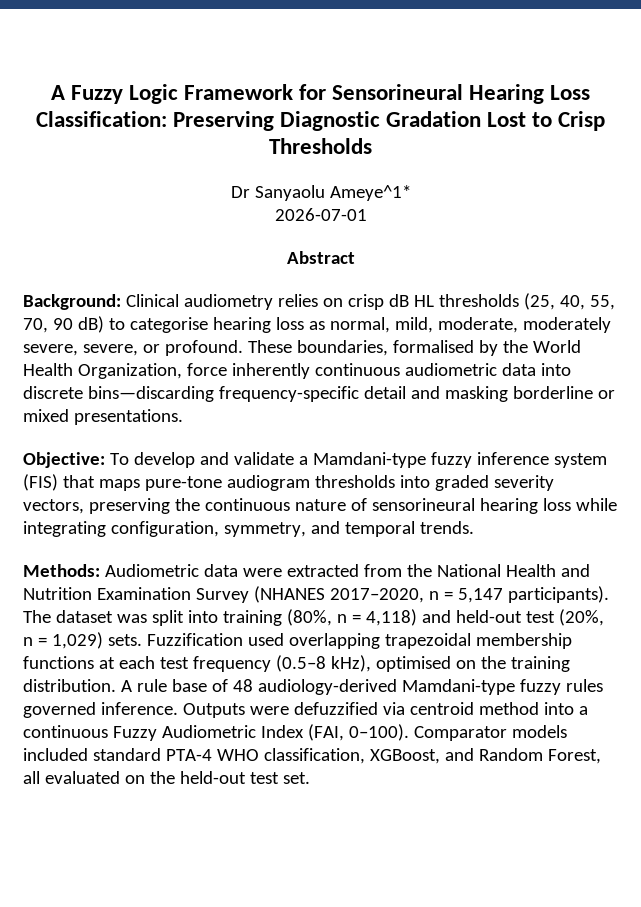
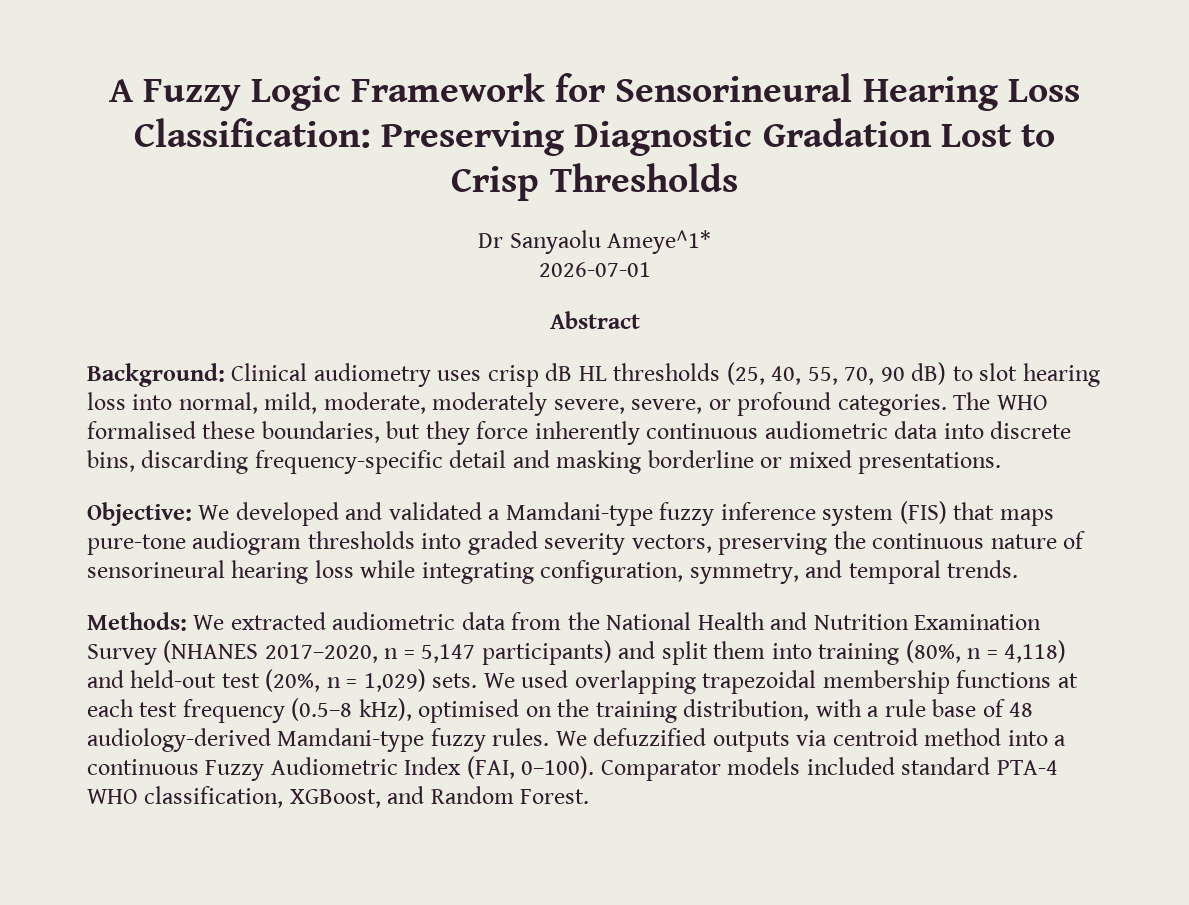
- Background: Clinical audiometry relies on crisp dB HL thresholds (25, 40, 55, 70, 90 dB) to categorise hearing loss as normal, mild, moderate, moderately severe, severe, or profound. These boundaries, formalised by the World Health Organization, force inherently continuous audiometric data into discrete bins—discarding frequency-specific detail and masking borderline or mixed presentations.
+ Background: Clinical audiometry uses crisp dB HL thresholds (25, 40, 55, 70, 90 dB) to slot hearing loss into normal, mild, moderate, moderately severe, severe, or profound categories. The WHO formalised these boundaries, but they force inherently continuous audiometric data into discrete bins, discarding frequency-specific detail and masking borderline or mixed presentations.
- Objective: To develop and validate a Mamdani-type fuzzy inference system (FIS) that maps pure-tone audiogram thresholds into graded severity vectors, preserving the continuous nature of sensorineural hearing loss while integrating configuration, symmetry, and temporal trends.
+ Objective: We developed and validated a Mamdani-type fuzzy inference system (FIS) that maps pure-tone audiogram thresholds into graded severity vectors, preserving the continuous nature of sensorineural hearing loss while integrating configuration, symmetry, and temporal trends.
- Methods: Audiometric data were extracted from the National Health and Nutrition Examination Survey (NHANES 2017–2020, n = 5,147 participants). The dataset was split into training (80%, n = 4,118) and held-out test (20%, n = 1,029) sets.
+ Methods: We extracted audiometric data from the National Health and Nutrition Examination Survey (NHANES 2017–2020, n = 5,147 participants) and split them into training (80%, n = 4,118) and held-out test (20%, n = 1,029) sets.
- Fuzzification used overlapping trapezoidal membership functions at each test frequency (0.5–8 kHz), optimised on the training distribution. A rule base of 48 audiology-derived Mamdani-type fuzzy rules governed inference. Outputs were defuzzified via centroid method into a continuous Fuzzy Audiometric Index (FAI, 0–100).
+ We used overlapping trapezoidal membership functions at each test frequency (0.5–8 kHz), optimised on the training distribution, with a rule base of 48 audiology-derived Mamdani-type fuzzy rules. We defuzzified outputs via centroid method into a continuous Fuzzy Audiometric Index (FAI, 0–100).
- Comparator models included standard PTA-4 WHO classification, XGBoost, and Random Forest, all evaluated on the held-out test set.
+ Comparator models included standard PTA-4 WHO classification, XGBoost, and Random Forest.

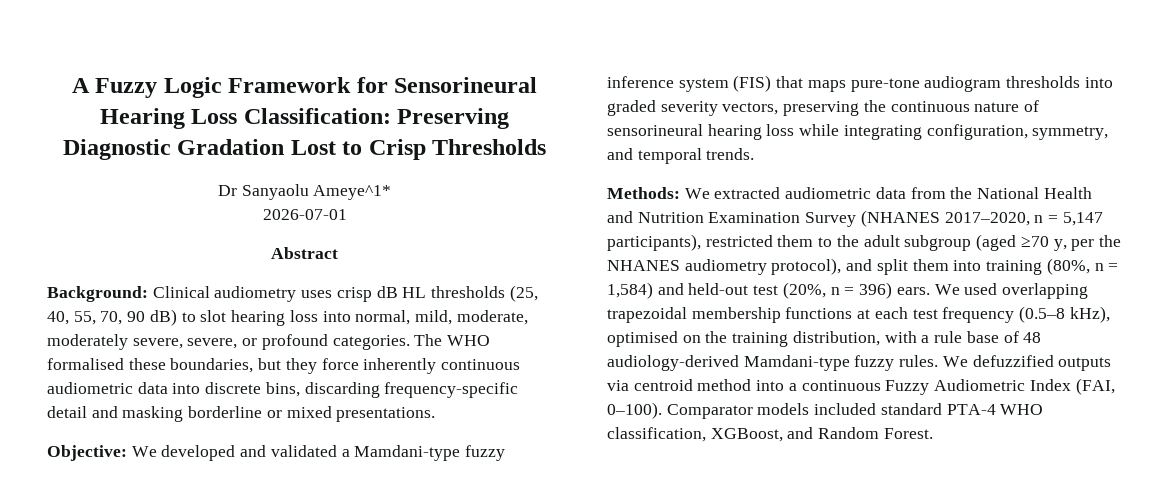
- Methods: We extracted audiometric data from the National Health and Nutrition Examination Survey (NHANES 2017–2020, n = 5,147 participants) and split them into training (80%, n = 4,118) and held-out test (20%, n = 1,029) sets.
+ Methods: We extracted audiometric data from the National Health and Nutrition Examination Survey (NHANES 2017–2020, n = 5,147 participants), restricted them to the adult subgroup (aged ≥70 y, per the NHANES audiometry protocol), and split them into training (80%, n = 1,584) and held-out test (20%, n = 396) ears.

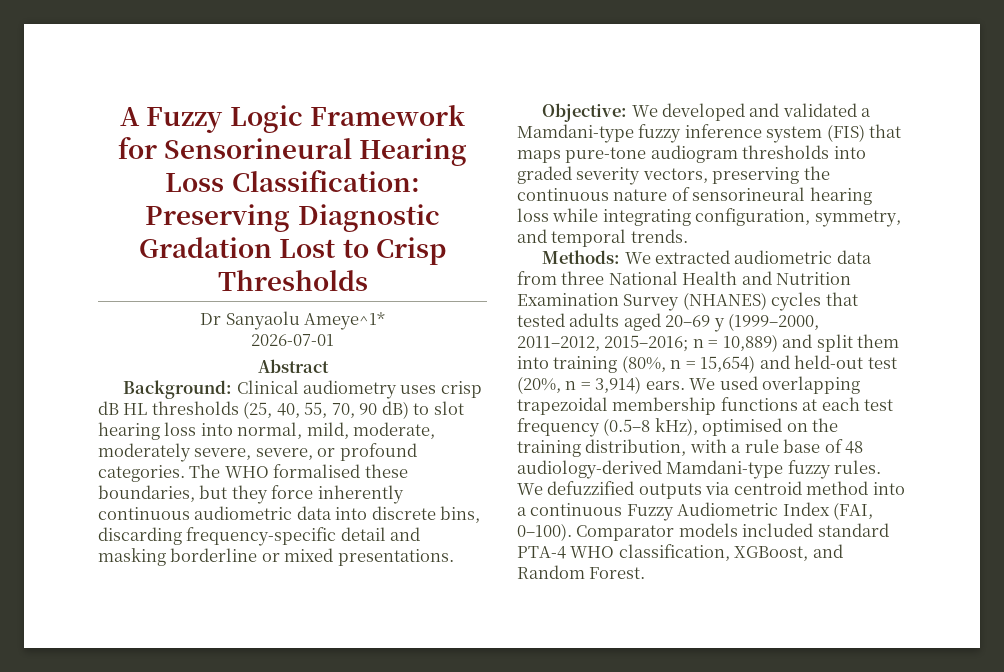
- Methods: We extracted audiometric data from the National Health and Nutrition Examination Survey (NHANES 2017–2020, n = 5,147 participants), restricted them to the adult subgroup (aged ≥70 y, per the NHANES audiometry protocol), and split them into training (80%, n = 1,584) and held-out test (20%, n = 396) ears.
+ Methods: We extracted audiometric data from three National Health and Nutrition Examination Survey (NHANES) cycles that tested adults aged 20–69 y (1999–2000, 2011–2012, 2015–2016; n = 10,889) and split them into training (80%, n = 15,654) and held-out test (20%, n = 3,914) ears.

